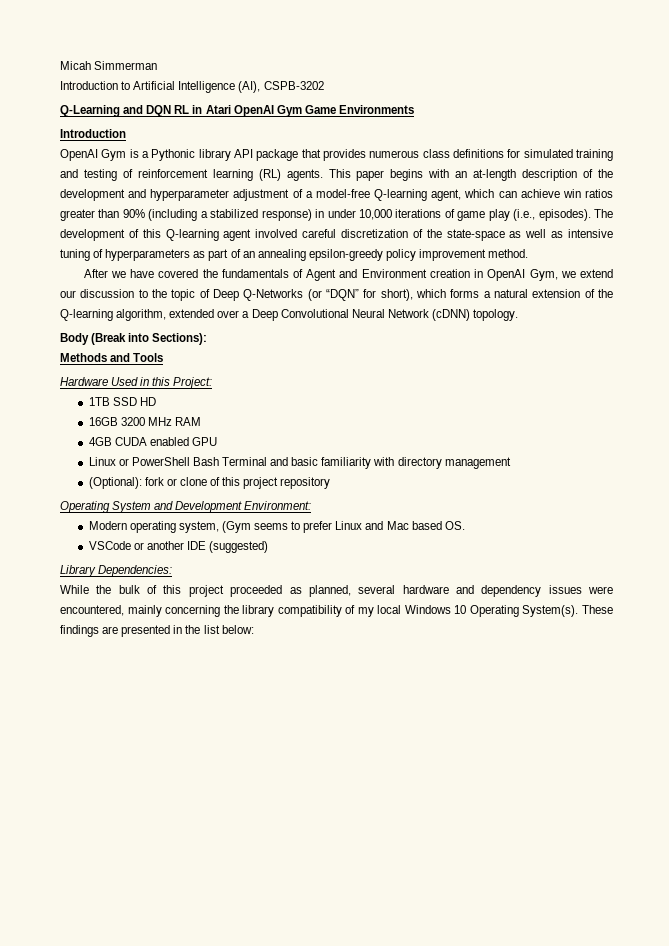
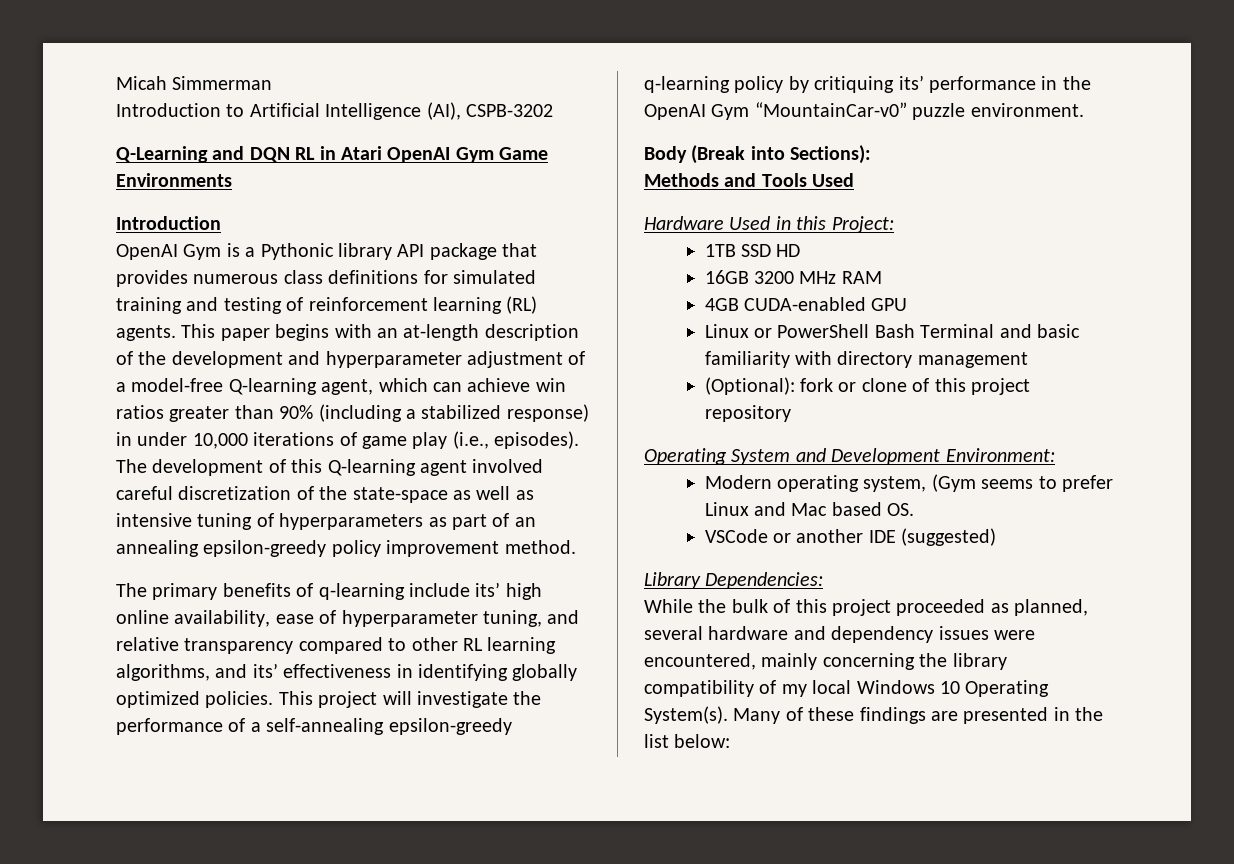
- After we have covered the fundamentals of Agent and Environment creation in OpenAI Gym, we extend our discussion to the topic of Deep Q-Networks (or “DQN” for short), which forms a natural extension of the Q-learning algorithm, extended over a Deep Convolutional Neural Network (cDNN) topology.
+ The primary benefits of q-learning include its’ high online availability, ease of hyperparameter tuning, and relative transparency compared to other RL learning algorithms, and its’ effectiveness in identifying globally optimized policies. This project will investigate the performance of a self-annealing epsilon-greedy q-learning policy by critiquing its’ performance in the OpenAI Gym “MountainCar-v0” puzzle environment.
- Methods and Tools
+ Methods and Tools Used
- 4GB CUDA enabled GPU
+ 4GB CUDA-enabled GPU
- These findings are presented in the list below:
+ Many of these findings are presented in the list below:

